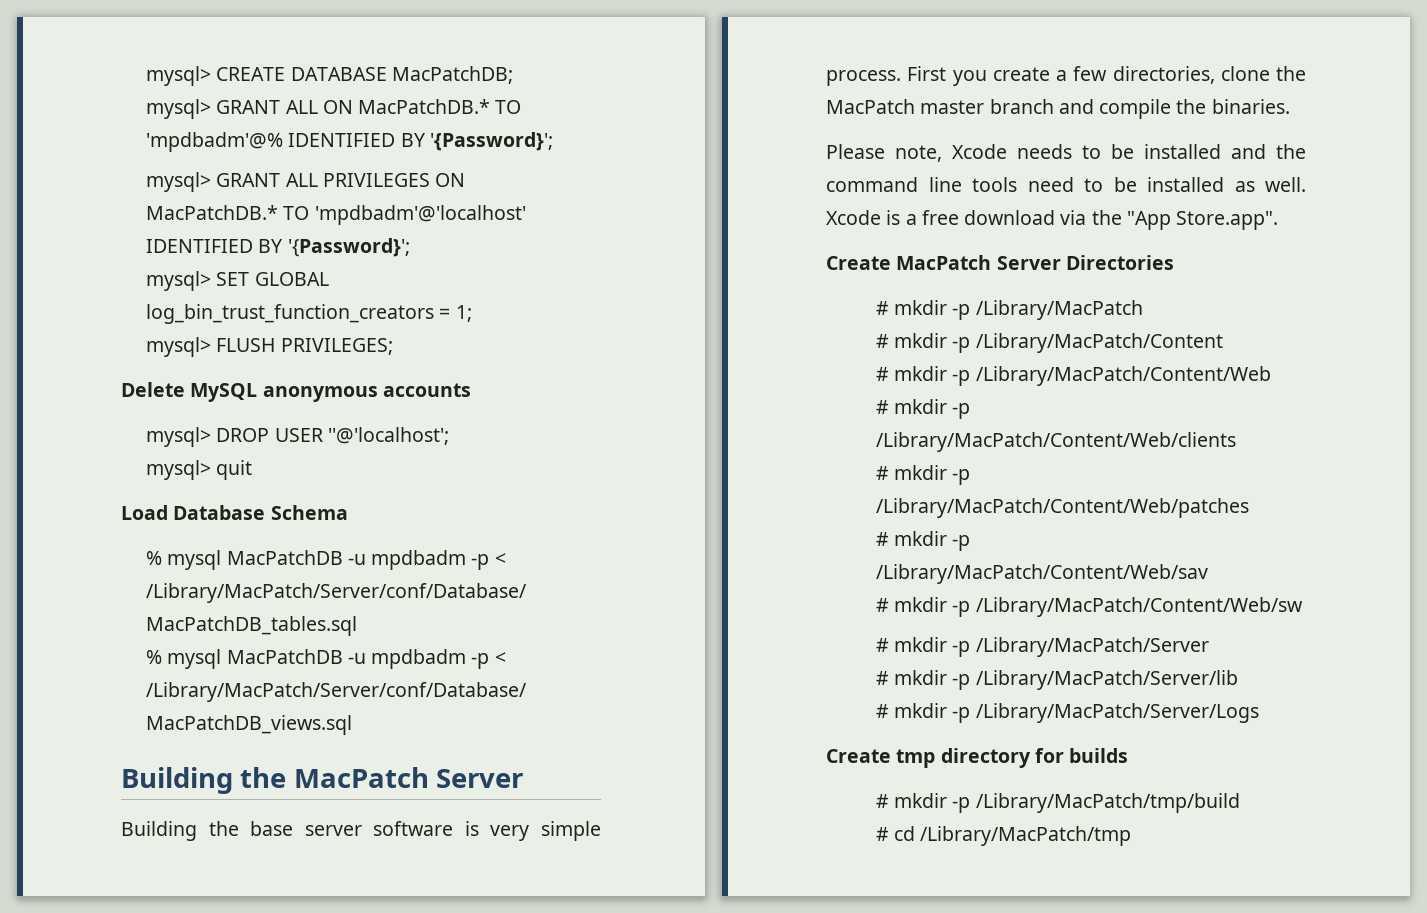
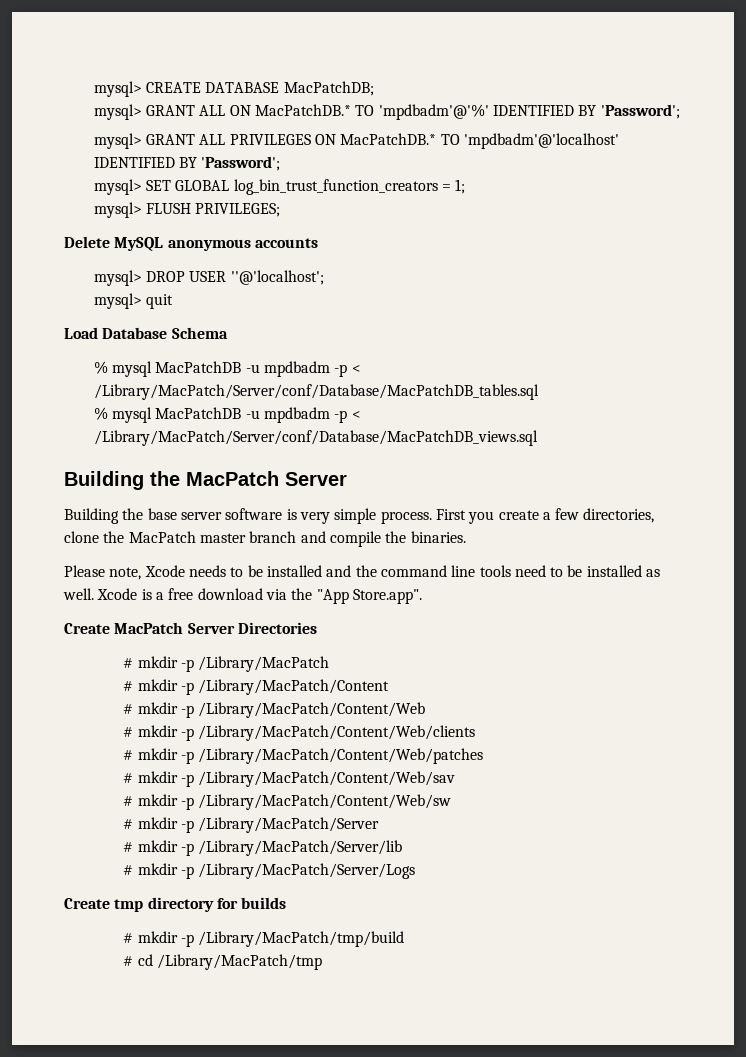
- mysql> GRANT ALL ON MacPatchDB.* TO 'mpdbadm'@% IDENTIFIED BY '{Password}';
+ mysql> GRANT ALL ON MacPatchDB.* TO 'mpdbadm'@'%' IDENTIFIED BY 'Password';
- mysql> GRANT ALL PRIVILEGES ON MacPatchDB.* TO 'mpdbadm'@'localhost' IDENTIFIED BY '{Password}';
+ mysql> GRANT ALL PRIVILEGES ON MacPatchDB.* TO 'mpdbadm'@'localhost' IDENTIFIED BY 'Password';

